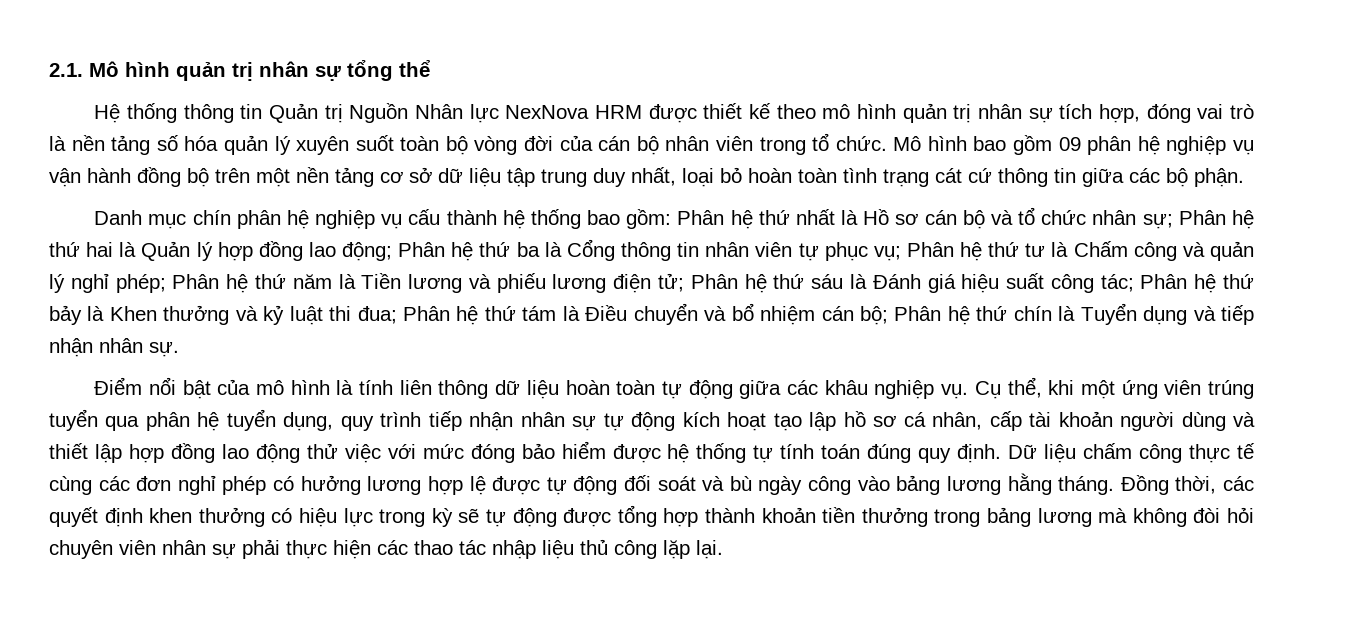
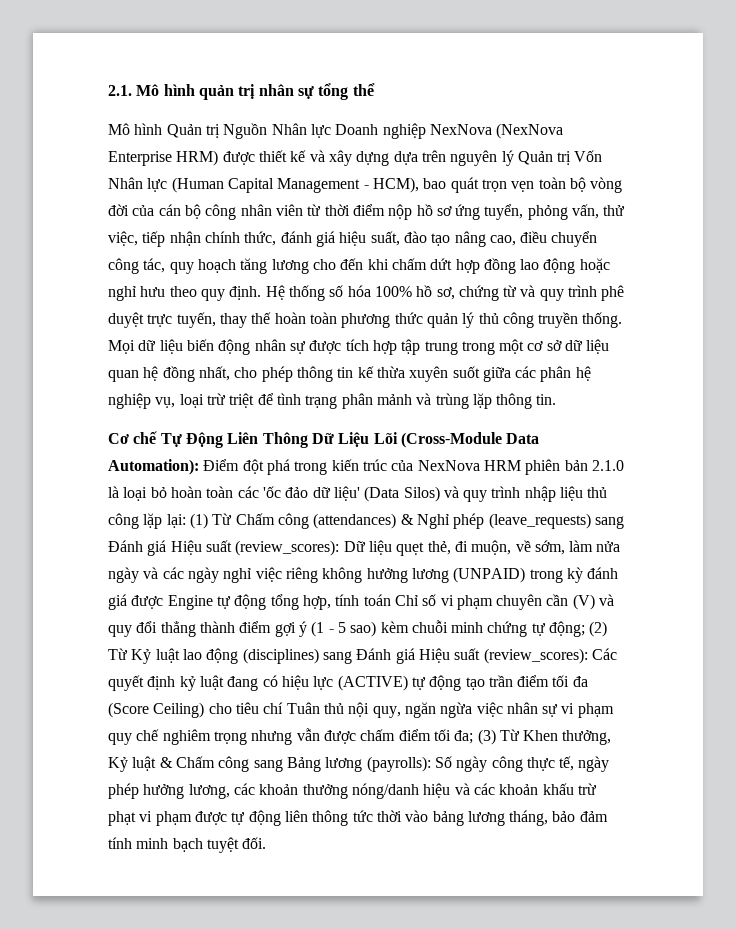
- Hệ thống thông tin Quản trị Nguồn Nhân lực NexNova HRM được thiết kế theo mô hình quản trị nhân sự tích hợp, đóng vai trò là nền tảng số hóa quản lý xuyên suốt toàn bộ vòng đời của cán bộ nhân viên trong tổ chức. Mô hình bao gồm 09 phân hệ nghiệp vụ vận hành đồng bộ trên một nền tảng cơ sở dữ liệu tập trung duy nhất, loại bỏ hoàn toàn tình trạng cát cứ thông tin giữa các bộ phận.
- Danh mục chín phân hệ nghiệp vụ cấu thành hệ thống bao gồm: Phân hệ thứ nhất là Hồ sơ cán bộ và tổ chức nhân sự; Phân hệ thứ hai là Quản lý hợp đồng lao động; Phân hệ thứ ba là Cổng thông tin nhân viên tự phục vụ; Phân hệ thứ tư là Chấm công và quản lý nghỉ phép; Phân hệ thứ năm là Tiền lương và phiếu lương điện tử; Phân hệ thứ sáu là Đánh giá hiệu suất công tác; Phân hệ thứ bảy là Khen thưởng và kỷ luật thi đua; Phân hệ thứ tám là Điều chuyển và bổ nhiệm cán bộ; Phân hệ thứ chín là Tuyển dụng và tiếp nhận nhân sự.
- Điểm nổi bật của mô hình là tính liên thông dữ liệu hoàn toàn tự động giữa các khâu nghiệp vụ. Cụ thể, khi một ứng viên trúng tuyển qua phân hệ tuyển dụng, quy trình tiếp nhận nhân sự tự động kích hoạt tạo lập hồ sơ cá nhân, cấp tài khoản người dùng và thiết lập hợp đồng lao động thử việc với mức đóng bảo hiểm được hệ thống tự tính toán đúng quy định. Dữ liệu chấm công thực tế cùng các đơn nghỉ phép có hưởng lương hợp lệ được tự động đối soát và bù ngày công vào bảng lương hằng tháng. Đồng thời, các quyết định khen thưởng có hiệu lực trong kỳ sẽ tự động được tổng hợp thành khoản tiền thưởng trong bảng lương mà không đòi hỏi chuyên viên nhân sự phải thực hiện các thao tác nhập liệu thủ công lặp lại.
+ Mô hình Quản trị Nguồn Nhân lực Doanh nghiệp NexNova (NexNova Enterprise HRM) được thiết kế và xây dựng dựa trên nguyên lý Quản trị Vốn Nhân lực (Human Capital Management - HCM), bao quát trọn vẹn toàn bộ vòng đời của cán bộ công nhân viên từ thời điểm nộp hồ sơ ứng tuyển, phỏng vấn, thử việc, tiếp nhận chính thức, đánh giá hiệu suất, đào tạo nâng cao, điều chuyển công tác, quy hoạch tăng lương cho đến khi chấm dứt hợp đồng lao động hoặc nghỉ hưu theo quy định. Hệ thống số hóa 100% hồ sơ, chứng từ và quy trình phê duyệt trực tuyến, thay thế hoàn toàn phương thức quản lý thủ công truyền thống. Mọi dữ liệu biến động nhân sự được tích hợp tập trung trong một cơ sở dữ liệu quan hệ đồng nhất, cho phép thông tin kế thừa xuyên suốt giữa các phân hệ nghiệp vụ, loại trừ triệt để tình trạng phân mảnh và trùng lặp thông tin.
+ Cơ chế Tự Động Liên Thông Dữ Liệu Lõi (Cross-Module Data Automation): Điểm đột phá trong kiến trúc của NexNova HRM phiên bản 2.1.0 là loại bỏ hoàn toàn các 'ốc đảo dữ liệu' (Data Silos) và quy trình nhập liệu thủ công lặp lại: (1) Từ Chấm công (attendances) & Nghỉ phép (leave_requests) sang Đánh giá Hiệu suất (review_scores): Dữ liệu quẹt thẻ, đi muộn, về sớm, làm nửa ngày và các ngày nghỉ việc riêng không hưởng lương (UNPAID) trong kỳ đánh giá được Engine tự động tổng hợp, tính toán Chỉ số vi phạm chuyên cần (V) và quy đổi thẳng thành điểm gợi ý (1 - 5 sao) kèm chuỗi minh chứng tự động; (2) Từ Kỷ luật lao động (disciplines) sang Đánh giá Hiệu suất (review_scores): Các quyết định kỷ luật đang có hiệu lực (ACTIVE) tự động tạo trần điểm tối đa (Score Ceiling) cho tiêu chí Tuân thủ nội quy, ngăn ngừa việc nhân sự vi phạm quy chế nghiêm trọng nhưng vẫn được chấm điểm tối đa; (3) Từ Khen thưởng, Kỷ luật & Chấm công sang Bảng lương (payrolls): Số ngày công thực tế, ngày phép hưởng lương, các khoản thưởng nóng/danh hiệu và các khoản khấu trừ phạt vi phạm được tự động liên thông tức thời vào bảng lương tháng, bảo đảm tính minh bạch tuyệt đối.

